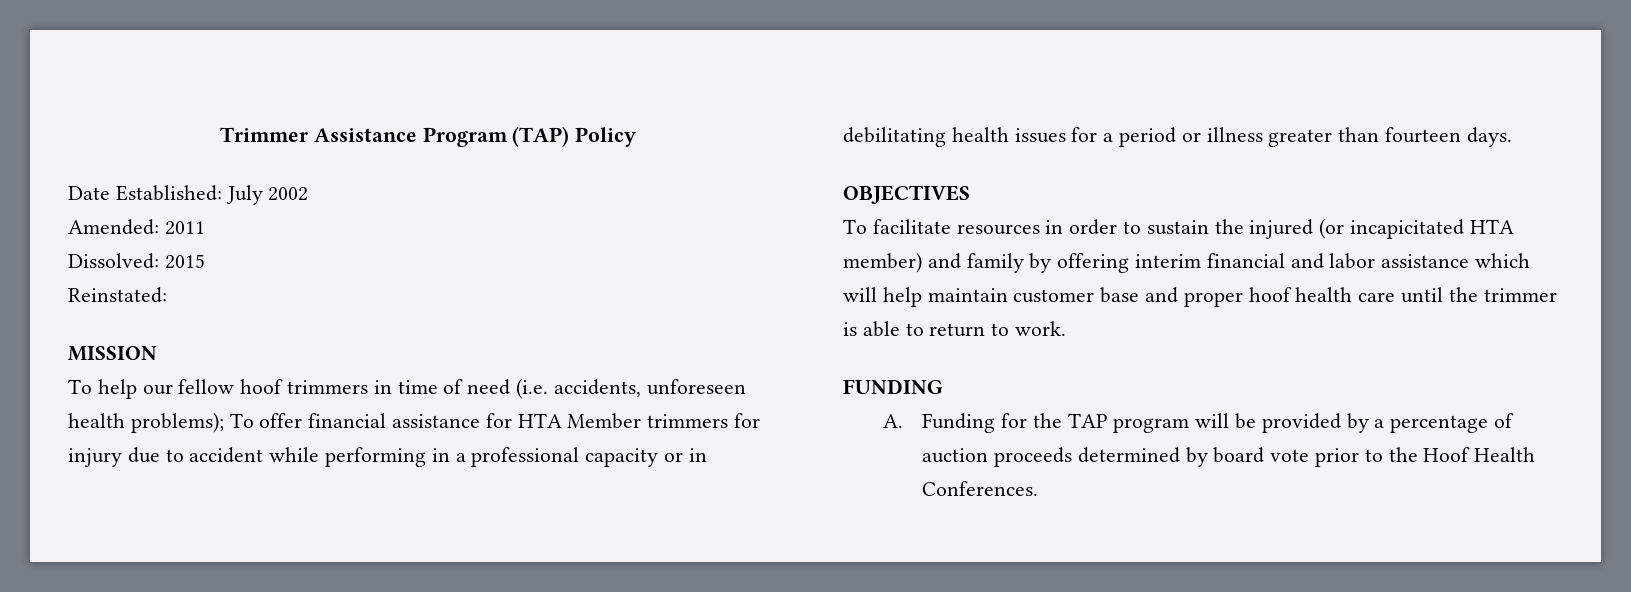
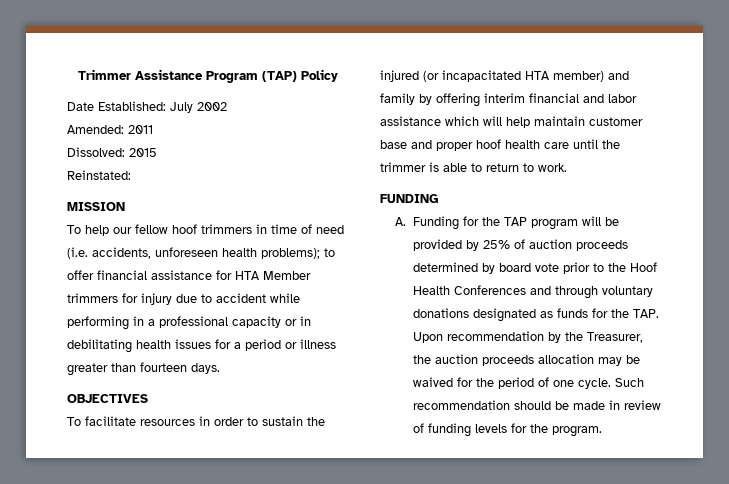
- To help our fellow hoof trimmers in time of need (i.e. accidents, unforeseen health problems); To offer financial assistance for HTA Member trimmers for injury due to accident while performing in a professional capacity or in debilitating health issues for a period or illness greater than fourteen days.
+ To help our fellow hoof trimmers in time of need (i.e. accidents, unforeseen health problems); to offer financial assistance for HTA Member trimmers for injury due to accident while performing in a professional capacity or in debilitating health issues for a period or illness greater than fourteen days.
- To facilitate resources in order to sustain the injured (or incapicitated HTA member) and family by offering interim financial and labor assistance which will help maintain customer base and proper hoof health care until the trimmer is able to return to work.
+ To facilitate resources in order to sustain the injured (or incapacitated HTA member) and family by offering interim financial and labor assistance which will help maintain customer base and proper hoof health care until the trimmer is able to return to work.
- A. Funding for the TAP program will be provided by a percentage of auction proceeds determined by board vote prior to the Hoof Health Conferences.
+ A. Funding for the TAP program will be provided by 25% of auction proceeds determined by board vote prior to the Hoof Health Conferences and through voluntary donations designated as funds for the TAP. Upon recommendation by the Treasurer, the auction proceeds allocation may be waived for the period of one cycle. Such recommendation should be made in review of funding levels for the program.

